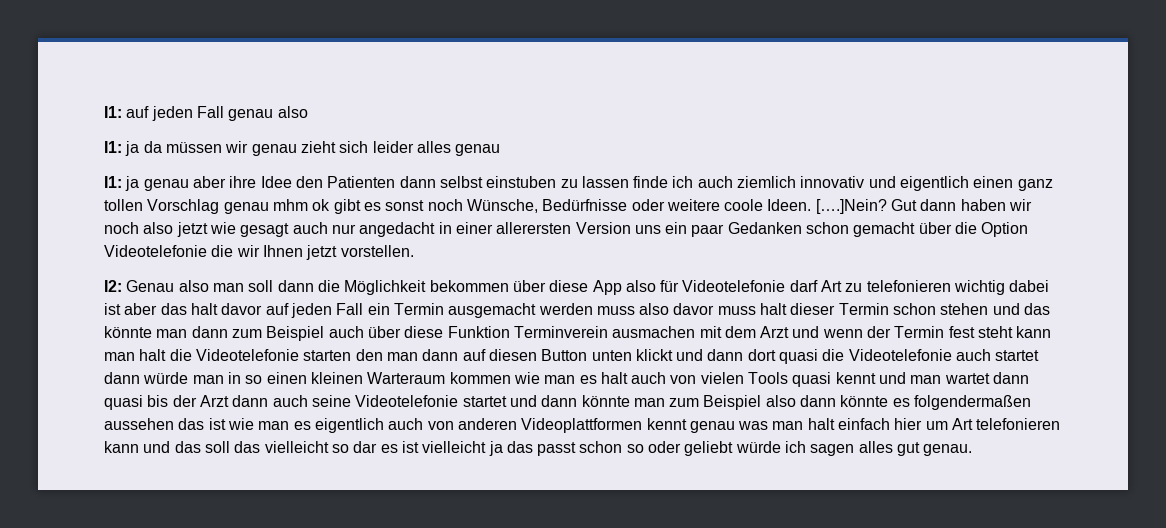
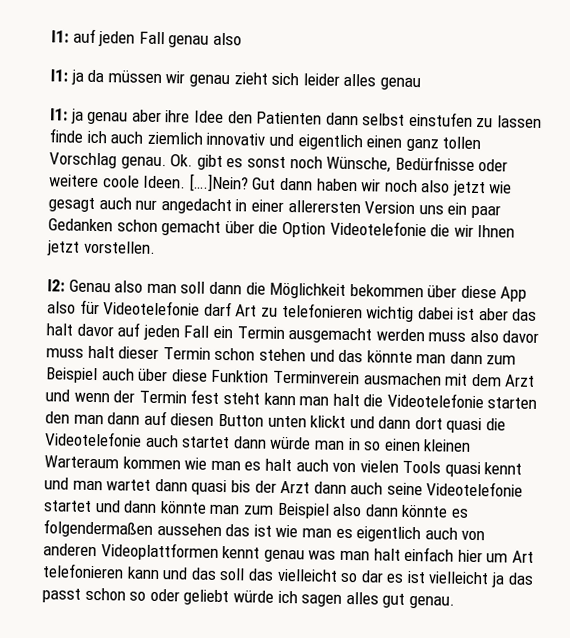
- I1: ja genau aber ihre Idee den Patienten dann selbst einstuben zu lassen finde ich auch ziemlich innovativ und eigentlich einen ganz tollen Vorschlag genau mhm ok gibt es sonst noch Wünsche, Bedürfnisse oder weitere coole Ideen.
+ I1: ja genau aber ihre Idee den Patienten dann selbst einstufen zu lassen finde ich auch ziemlich innovativ und eigentlich einen ganz tollen Vorschlag genau. Ok. gibt es sonst noch Wünsche, Bedürfnisse oder weitere coole Ideen.

